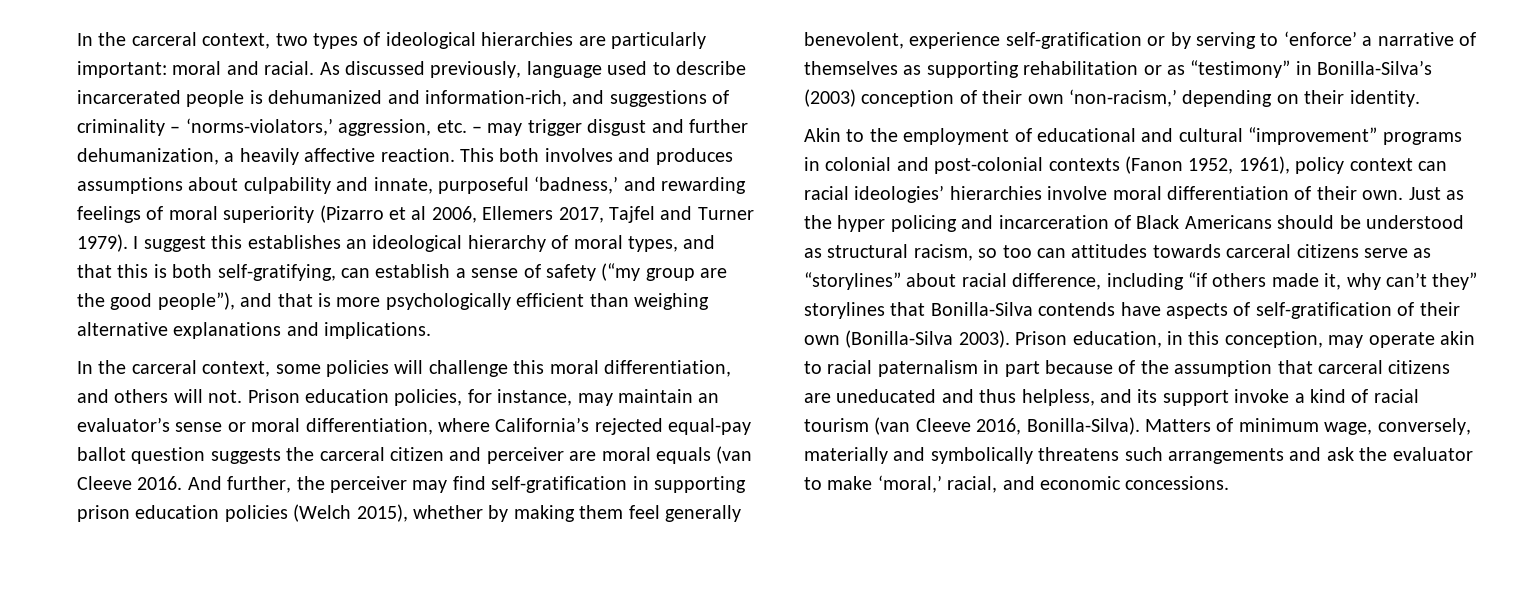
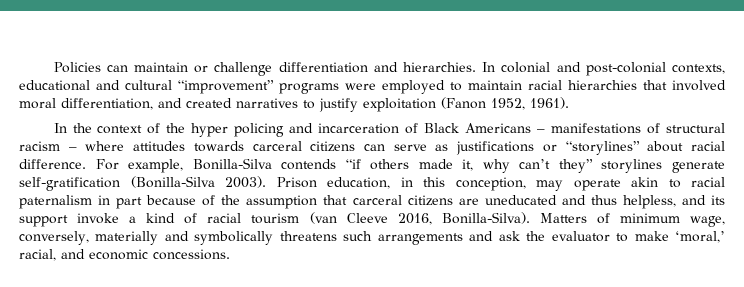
- In the carceral context, two types of ideological hierarchies are particularly important: moral and racial. As discussed previously, language used to describe incarcerated people is dehumanized and information-rich, and suggestions of criminality – ‘norms-violators,’ aggression, etc. – may trigger disgust and further dehumanization, a heavily affective reaction. This both involves and produces assumptions about culpability and innate, purposeful ‘badness,’ and rewarding feelings of moral superiority (Pizarro et al 2006, Ellemers 2017, Tajfel and Turner 1979). I suggest this establishes an ideological hierarchy of moral types, and that this is both self-gratifying, can establish a sense of safety (“my group are the good people”), and that is more psychologically efficient than weighing alternative explanations and implications.
- In the carceral context, some policies will challenge this moral differentiation, and others will not. Prison education policies, for instance, may maintain an evaluator’s sense or moral differentiation, where California’s rejected equal-pay ballot question suggests the carceral citizen and perceiver are moral equals (van Cleeve 2016. And further, the perceiver may find self-gratification in supporting prison education policies (Welch 2015), whether by making them feel generally benevolent, experience self-gratification or by serving to ‘enforce’ a narrative of themselves as supporting rehabilitation or as “testimony” in Bonilla-Silva’s (2003) conception of their own ‘non-racism,’ depending on their identity.
- Akin to the employment of educational and cultural “improvement” programs in colonial and post-colonial contexts (Fanon 1952, 1961), policy context can racial ideologies’ hierarchies involve moral differentiation of their own. Just as the hyper policing and incarceration of Black Americans should be understood as structural racism, so too can attitudes towards carceral citizens serve as “storylines” about racial difference, including “if others made it, why can’t they” storylines that Bonilla-Silva contends have aspects of self-gratification of their own (Bonilla-Silva 2003).
+ Policies can maintain or challenge differentiation and hierarchies. In colonial and post-colonial contexts, educational and cultural “improvement” programs were employed to maintain racial hierarchies that involved moral differentiation, and created narratives to justify exploitation (Fanon 1952, 1961).
+ In the context of the hyper policing and incarceration of Black Americans – manifestations of structural racism – where attitudes towards carceral citizens can serve as justifications or “storylines” about racial difference. For example, Bonilla-Silva contends “if others made it, why can’t they” storylines generate self-gratification (Bonilla-Silva 2003).

